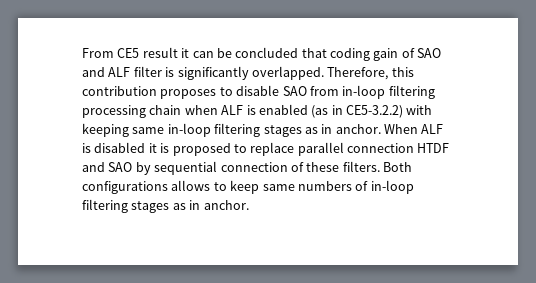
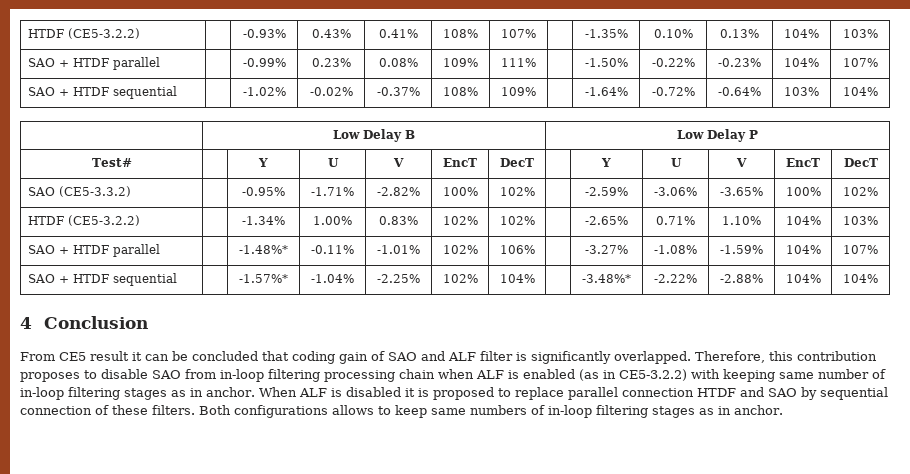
+ HTDF (CE5-3.2.2) | | -0.93% | 0.43% | 0.41% | 108% | 107% | | -1.35% | 0.10% | 0.13% | 104% | 103%
+ SAO + HTDF parallel | | -0.99% | 0.23% | 0.08% | 109% | 111% | | -1.50% | -0.22% | -0.23% | 104% | 107%
+ SAO + HTDF sequential | | -1.02% | -0.02% | -0.37% | 108% | 109% | | -1.64% | -0.72% | -0.64% | 103% | 104%
+ | Low Delay B | Low Delay P
+ Test# | | Y | U | V | EncT | DecT | | Y | U | V | EncT | DecT
+ SAO (CE5-3.3.2) | | -0.95% | -1.71% | -2.82% | 100% | 102% | | -2.59% | -3.06% | -3.65% | 100% | 102%
+ HTDF (CE5-3.2.2) | | -1.34% | 1.00% | 0.83% | 102% | 102% | | -2.65% | 0.71% | 1.10% | 104% | 103%
+ SAO + HTDF parallel | | -1.48%* | -0.11% | -1.01% | 102% | 106% | | -3.27% | -1.08% | -1.59% | 104% | 107%
+ SAO + HTDF sequential | | -1.57%* | -1.04% | -2.25% | 102% | 104% | | -3.48%* | -2.22% | -2.88% | 104% | 104%
+ 4 Conclusion
- Therefore, this contribution proposes to disable SAO from in-loop filtering processing chain when ALF is enabled (as in CE5-3.2.2) with keeping same in-loop filtering stages as in anchor.
+ Therefore, this contribution proposes to disable SAO from in-loop filtering processing chain when ALF is enabled (as in CE5-3.2.2) with keeping same number of in-loop filtering stages as in anchor.

